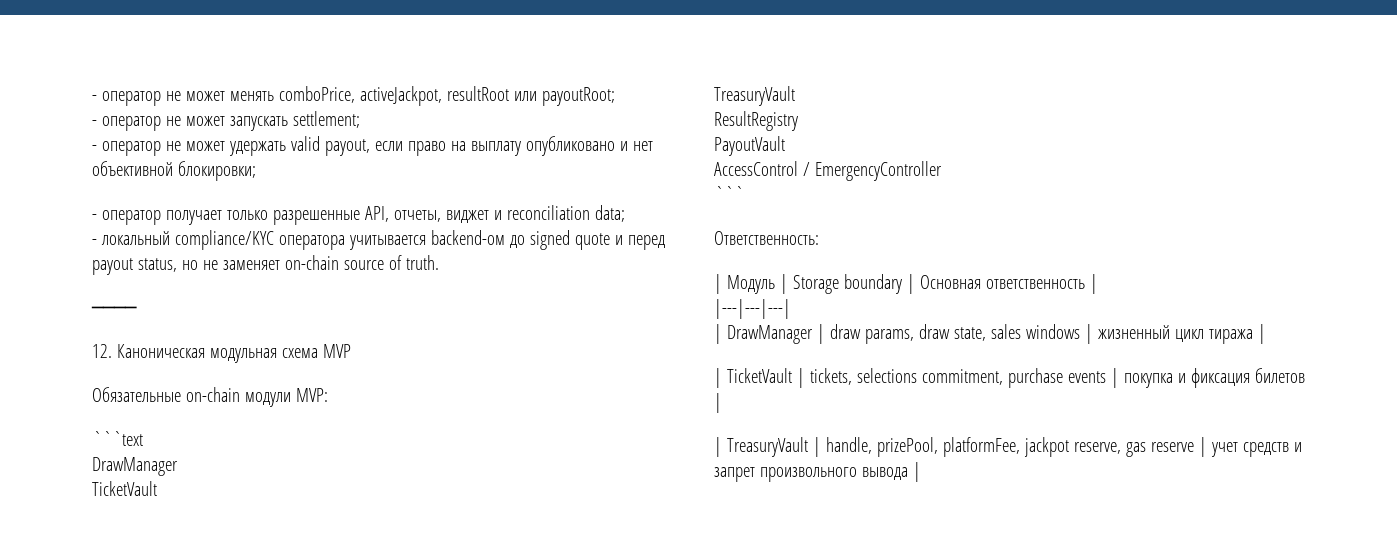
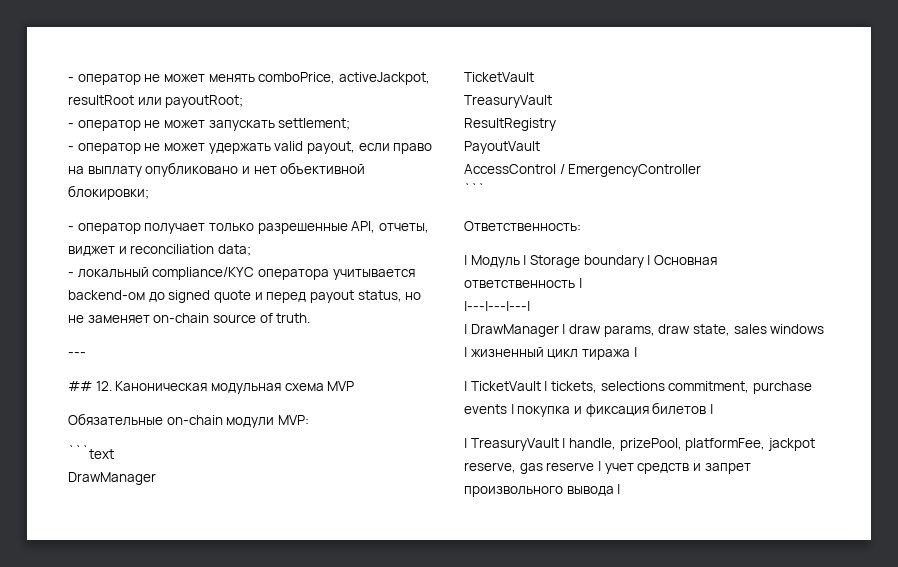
- ────
- 12. Каноническая модульная схема MVP
+ ---
+ ## 12. Каноническая модульная схема MVP

